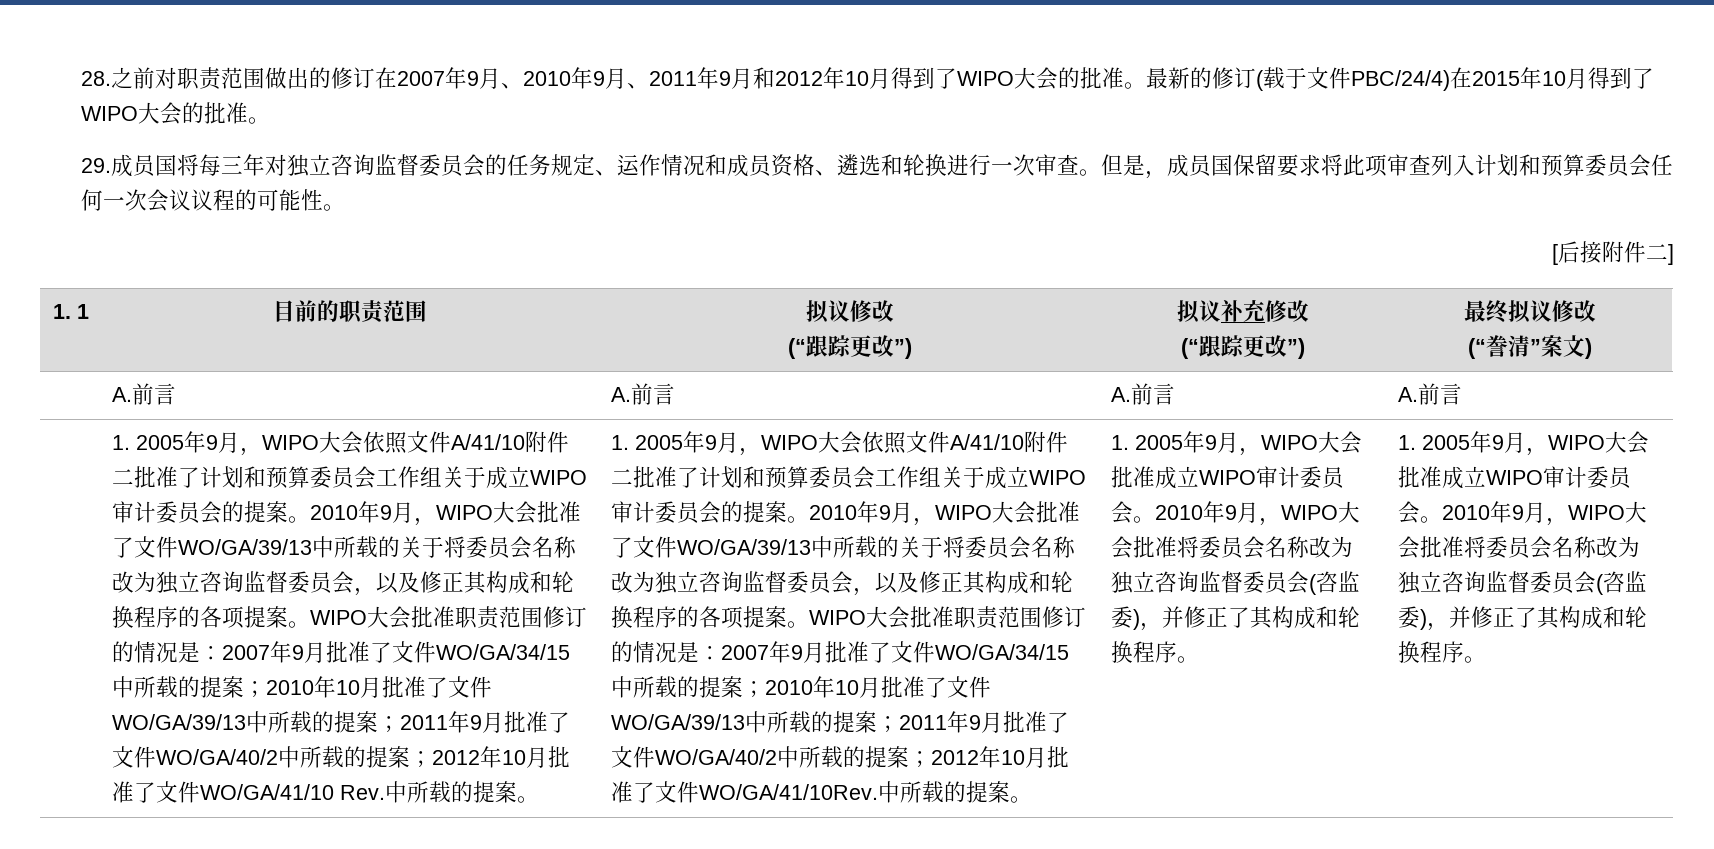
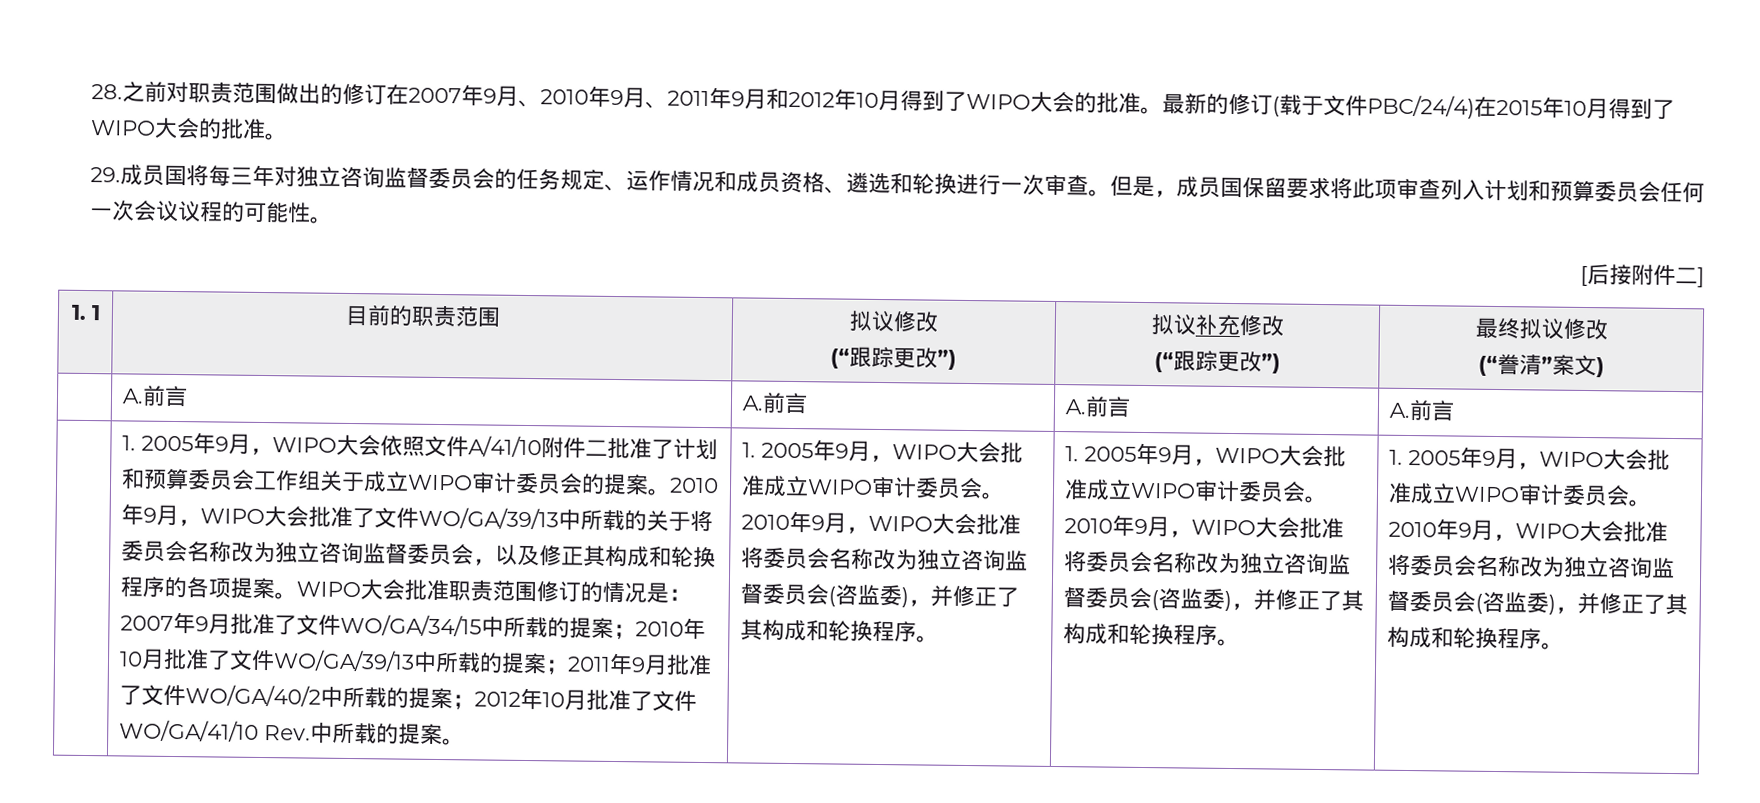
- WIPO大会批准职责范围修订的情况是：2007年9月批准了文件WO/GA/34/15中所载的提案；2010年10月批准了文件WO/GA/39/13中所载的提案；2011年9月批准了文件WO/GA/40/2中所载的提案；2012年10月批准了文件WO/GA/41/10 Rev.中所载的提案。 | 1. 2005年9月，WIPO大会依照文件A/41/10附件二批准了计划和预算委员会工作组关于成立WIPO审计委员会的提案。2010年9月，WIPO大会批准了文件WO/GA/39/13中所载的关于将委员会名称改为独立咨询监督委员会，以及修正其构成和轮换程序的各项提案。WIPO大会批准职责范围修订的情况是：2007年9月批准了文件WO/GA/34/15中所载的提案；2010年10月批准了文件WO/GA/39/13中所载的提案；2011年9月批准了文件WO/GA/40/2中所载的提案；2012年10月批准了文件WO/GA/41/10Rev.中所载的提案。
+ WIPO大会批准职责范围修订的情况是：2007年9月批准了文件WO/GA/34/15中所载的提案；2010年10月批准了文件WO/GA/39/13中所载的提案；2011年9月批准了文件WO/GA/40/2中所载的提案；2012年10月批准了文件WO/GA/41/10 Rev.中所载的提案。 | 1. 2005年9月，WIPO大会批准成立WIPO审计委员会。2010年9月，WIPO大会批准将委员会名称改为独立咨询监督委员会(咨监委)，并修正了其构成和轮换程序。

